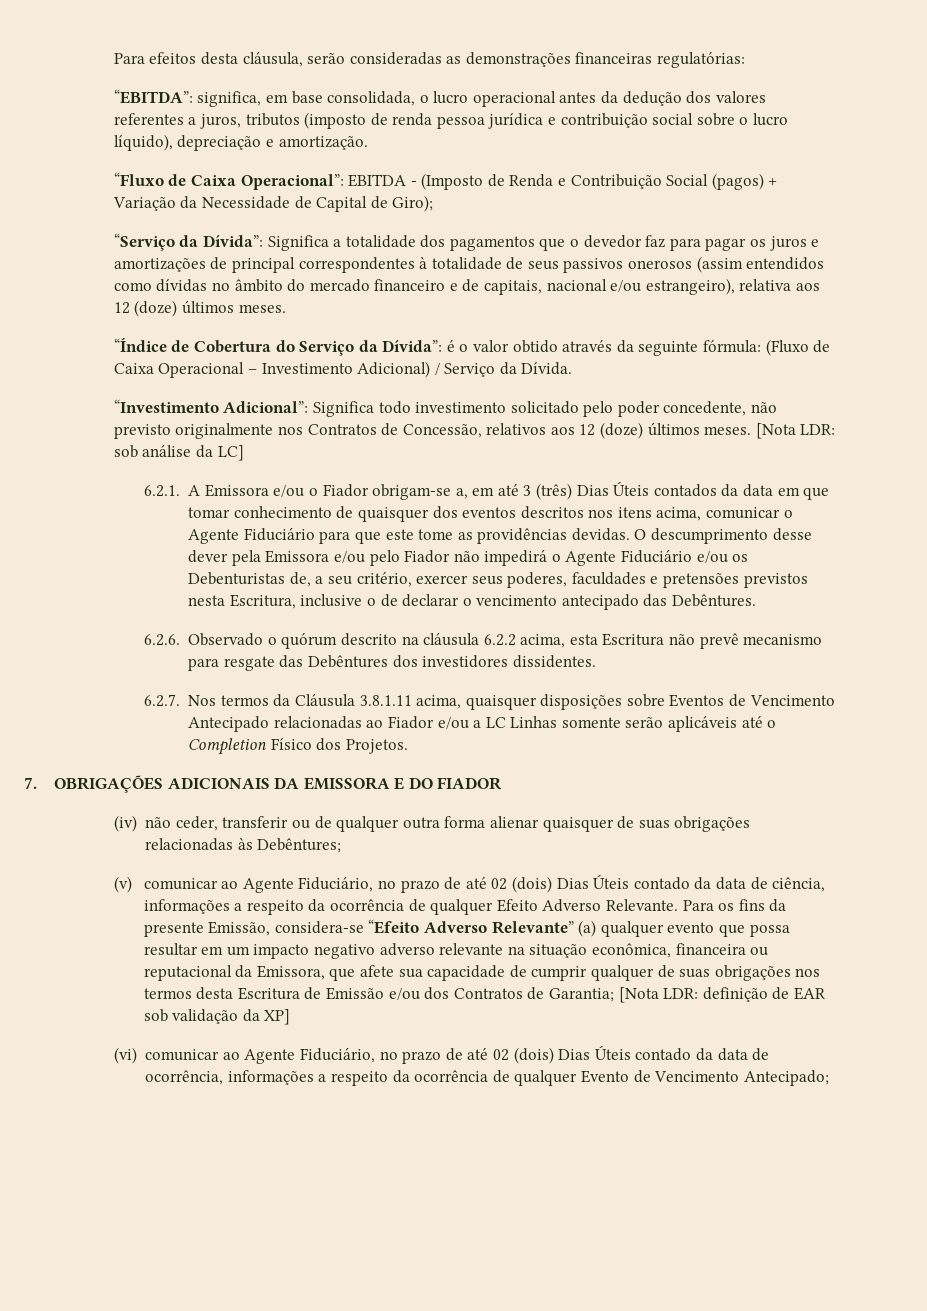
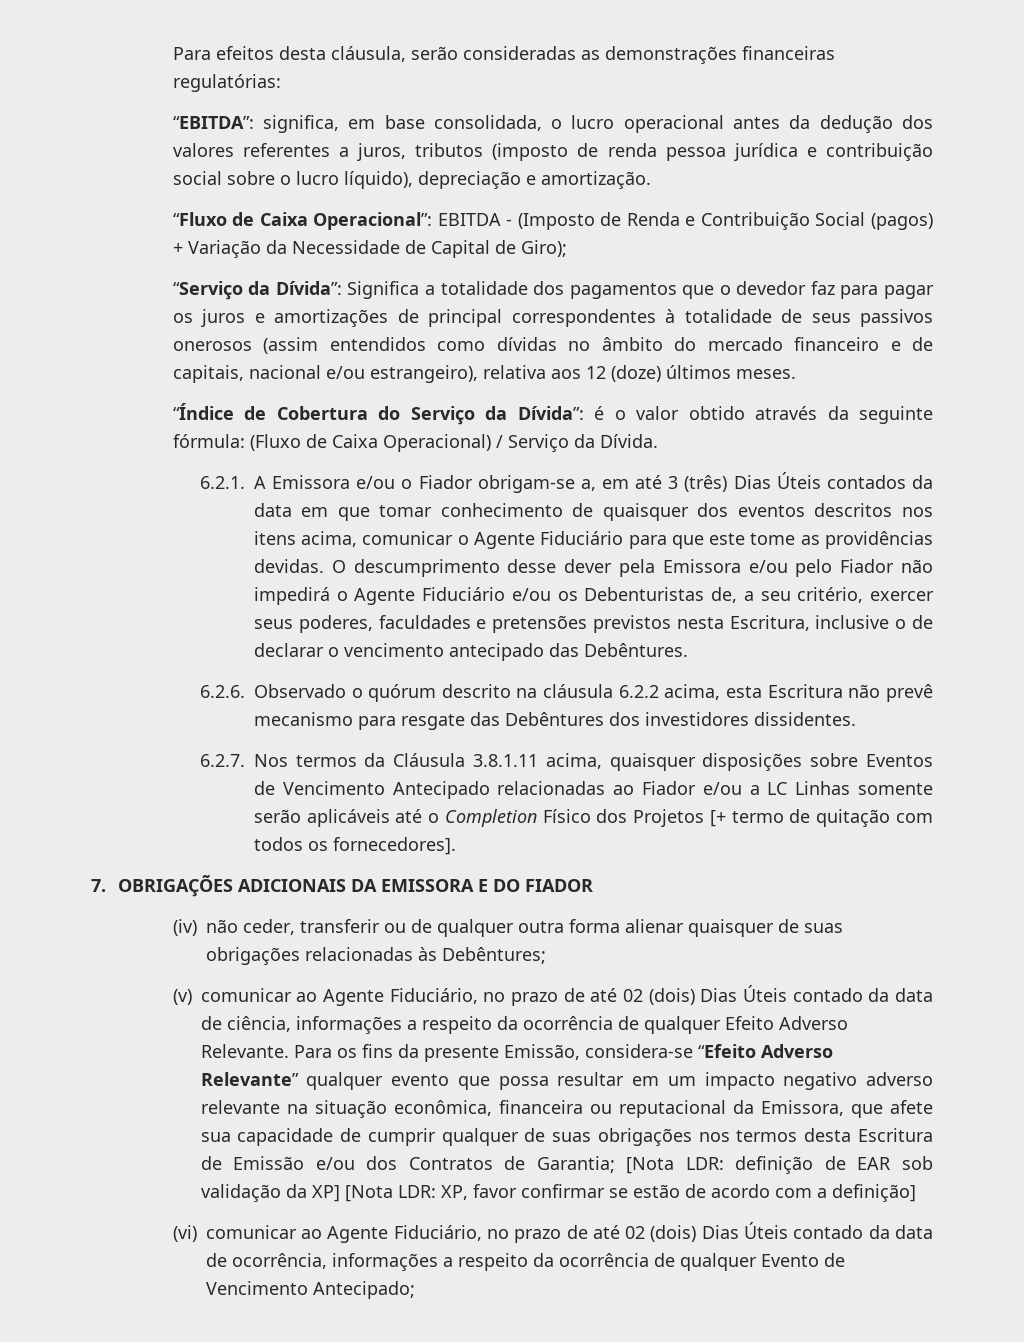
- “Índice de Cobertura do Serviço da Dívida”: é o valor obtido através da seguinte fórmula: (Fluxo de Caixa Operacional – Investimento Adicional) / Serviço da Dívida.
+ “Índice de Cobertura do Serviço da Dívida”: é o valor obtido através da seguinte fórmula: (Fluxo de Caixa Operacional) / Serviço da Dívida.
- “Investimento Adicional”: Significa todo investimento solicitado pelo poder concedente, não previsto originalmente nos Contratos de Concessão, relativos aos 12 (doze) últimos meses. [Nota LDR: sob análise da LC]
- 6.2.7. Nos termos da Cláusula 3.8.1.11 acima, quaisquer disposições sobre Eventos de Vencimento Antecipado relacionadas ao Fiador e/ou a LC Linhas somente serão aplicáveis até o Completion Físico dos Projetos.
+ 6.2.7. Nos termos da Cláusula 3.8.1.11 acima, quaisquer disposições sobre Eventos de Vencimento Antecipado relacionadas ao Fiador e/ou a LC Linhas somente serão aplicáveis até o Completion Físico dos Projetos [+ termo de quitação com todos os fornecedores].
- Para os fins da presente Emissão, considera-se “Efeito Adverso Relevante” (a) qualquer evento que possa resultar em um impacto negativo adverso relevante na situação econômica, financeira ou reputacional da Emissora, que afete sua capacidade de cumprir qualquer de suas obrigações nos termos desta Escritura de Emissão e/ou dos Contratos de Garantia; [Nota LDR: definição de EAR sob validação da XP]
+ Para os fins da presente Emissão, considera-se “Efeito Adverso Relevante” qualquer evento que possa resultar em um impacto negativo adverso relevante na situação econômica, financeira ou reputacional da Emissora, que afete sua capacidade de cumprir qualquer de suas obrigações nos termos desta Escritura de Emissão e/ou dos Contratos de Garantia; [Nota LDR: definição de EAR sob validação da XP] [Nota LDR: XP, favor confirmar se estão de acordo com a definição]

